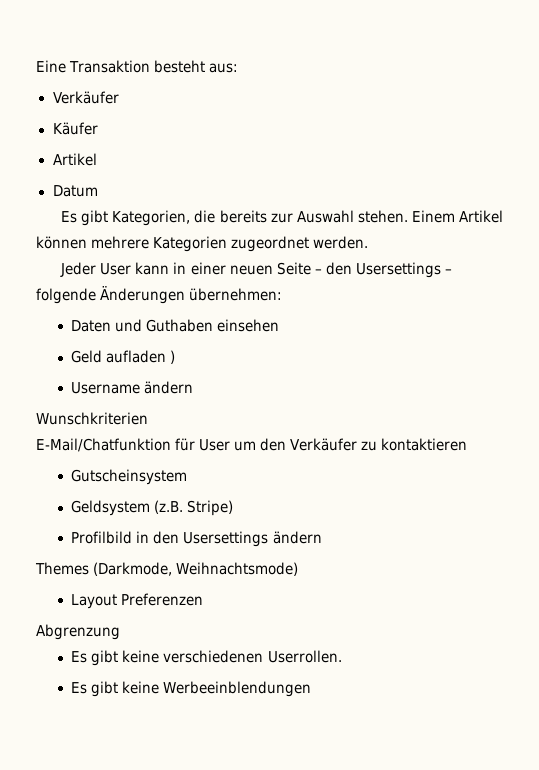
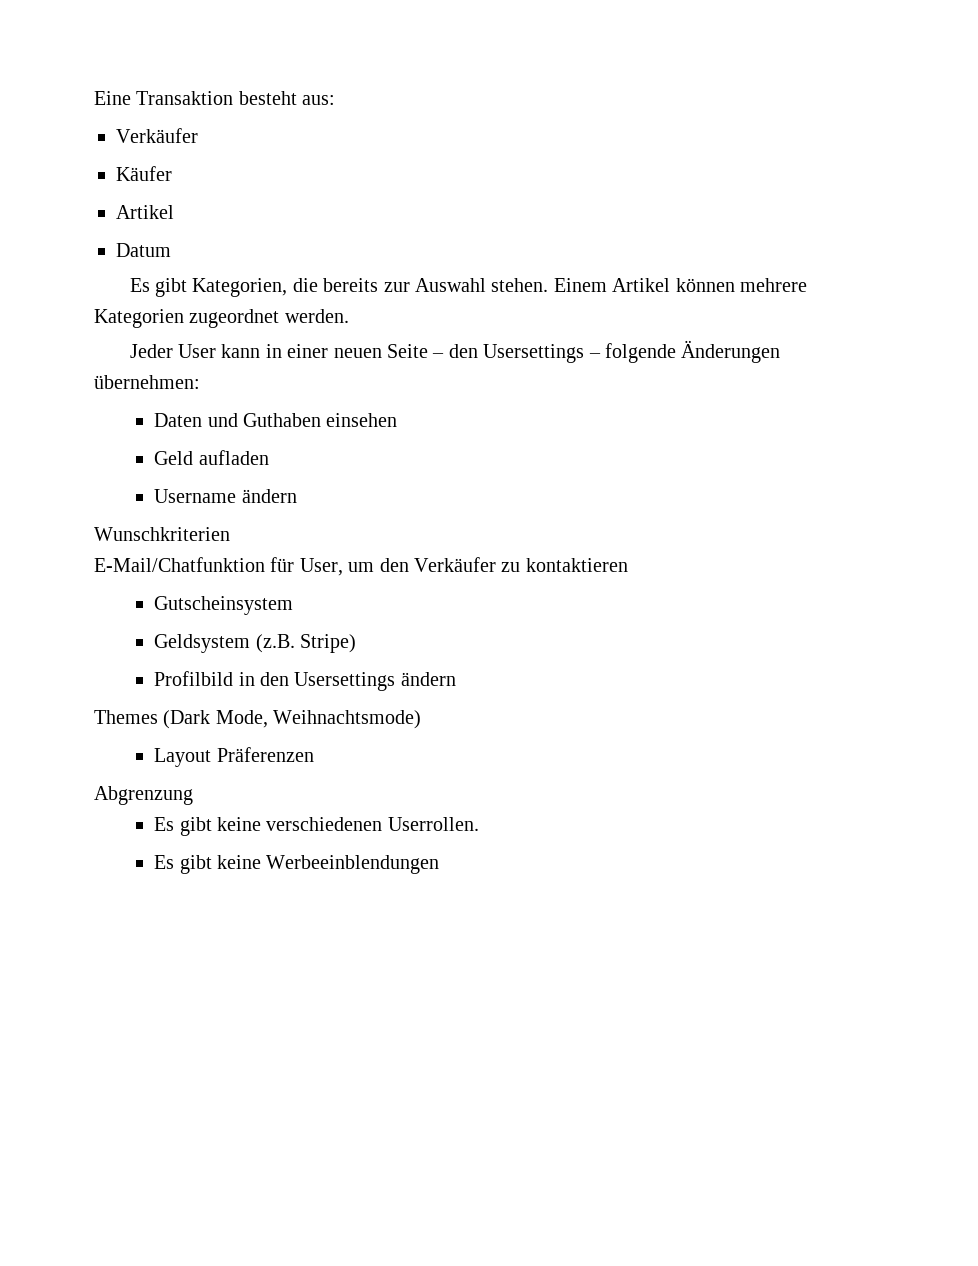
- Geld aufladen )
+ Geld aufladen
- E-Mail/Chatfunktion für User um den Verkäufer zu kontaktieren
+ E-Mail/Chatfunktion für User, um den Verkäufer zu kontaktieren
- Themes (Darkmode, Weihnachtsmode)
+ Themes (Dark Mode, Weihnachtsmode)
- Layout Preferenzen
+ Layout Präferenzen

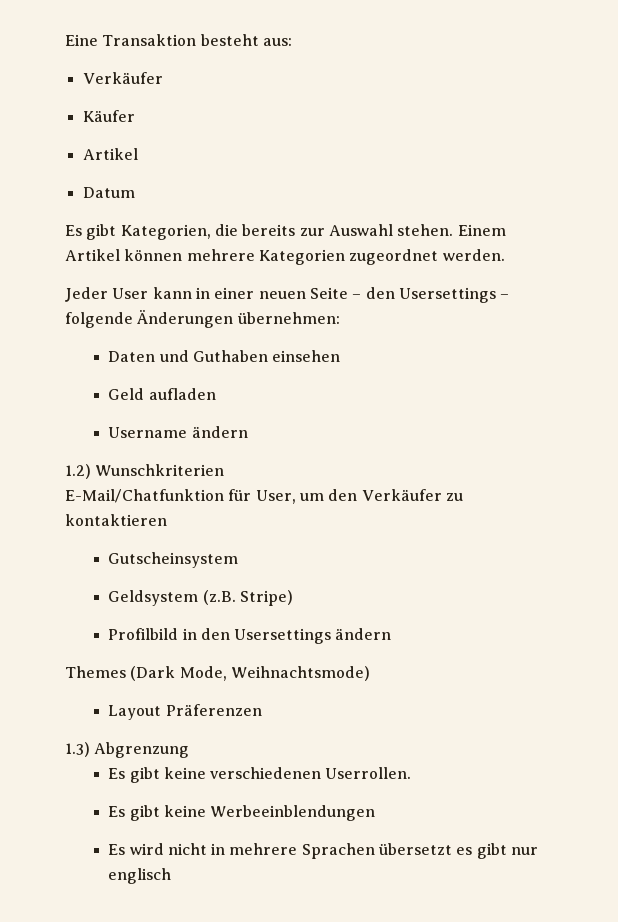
- Wunschkriterien
+ 1.2) Wunschkriterien
- Abgrenzung
+ 1.3) Abgrenzung
+ Es wird nicht in mehrere Sprachen übersetzt es gibt nur englisch

